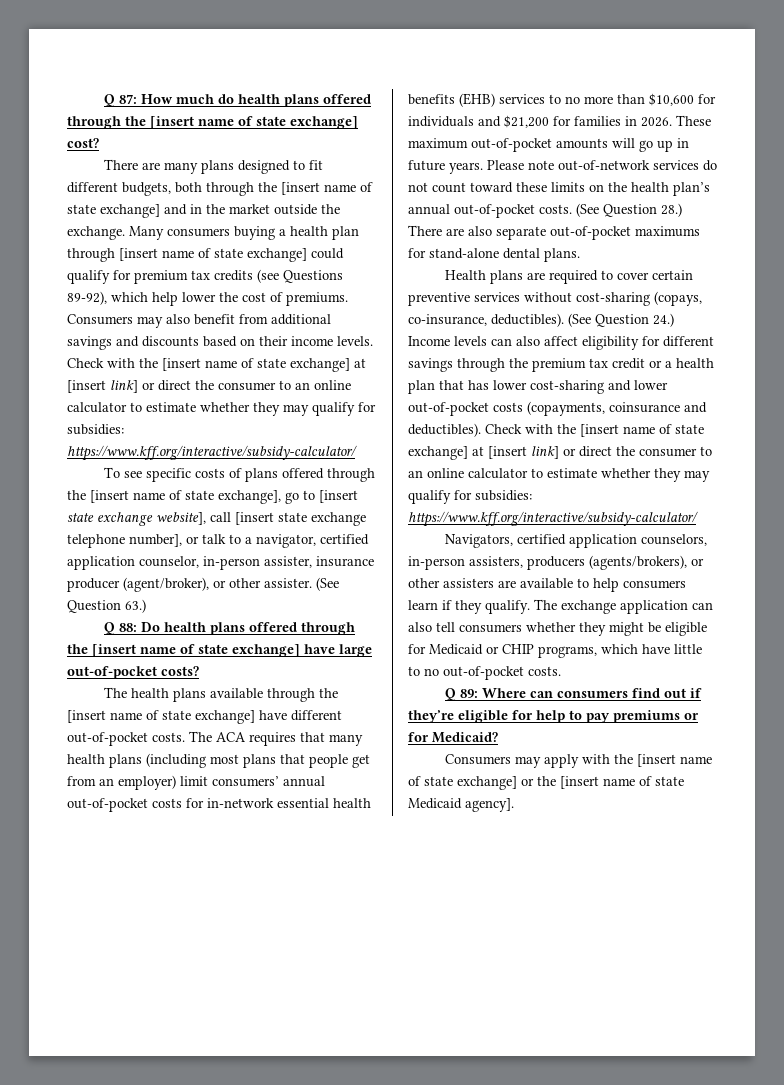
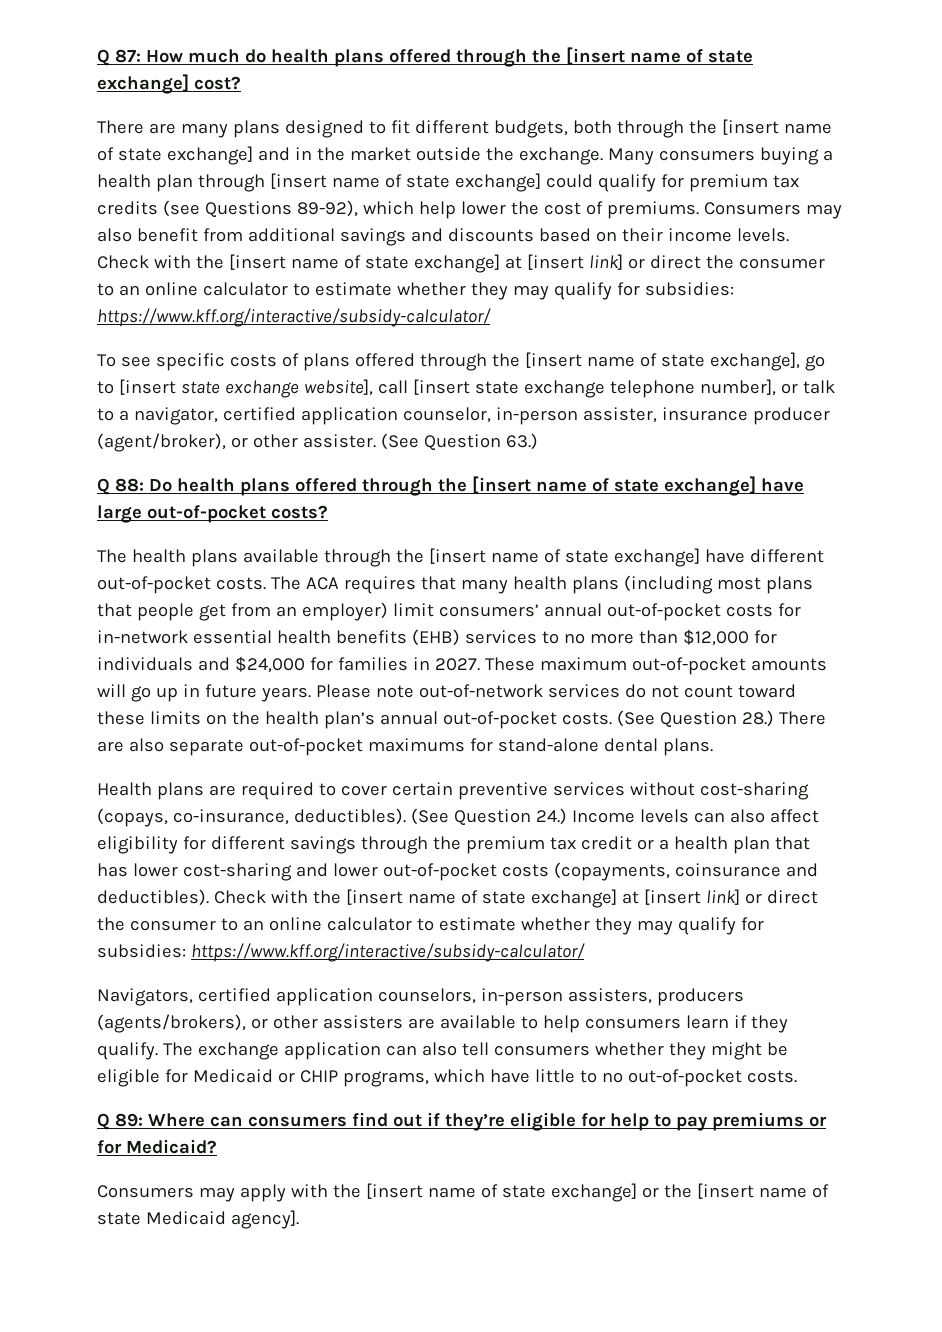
- The ACA requires that many health plans (including most plans that people get from an employer) limit consumers’ annual out-of-pocket costs for in-network essential health benefits (EHB) services to no more than $10,600 for individuals and $21,200 for families in 2026.
+ The ACA requires that many health plans (including most plans that people get from an employer) limit consumers’ annual out-of-pocket costs for in-network essential health benefits (EHB) services to no more than $12,000 for individuals and $24,000 for families in 2027.

